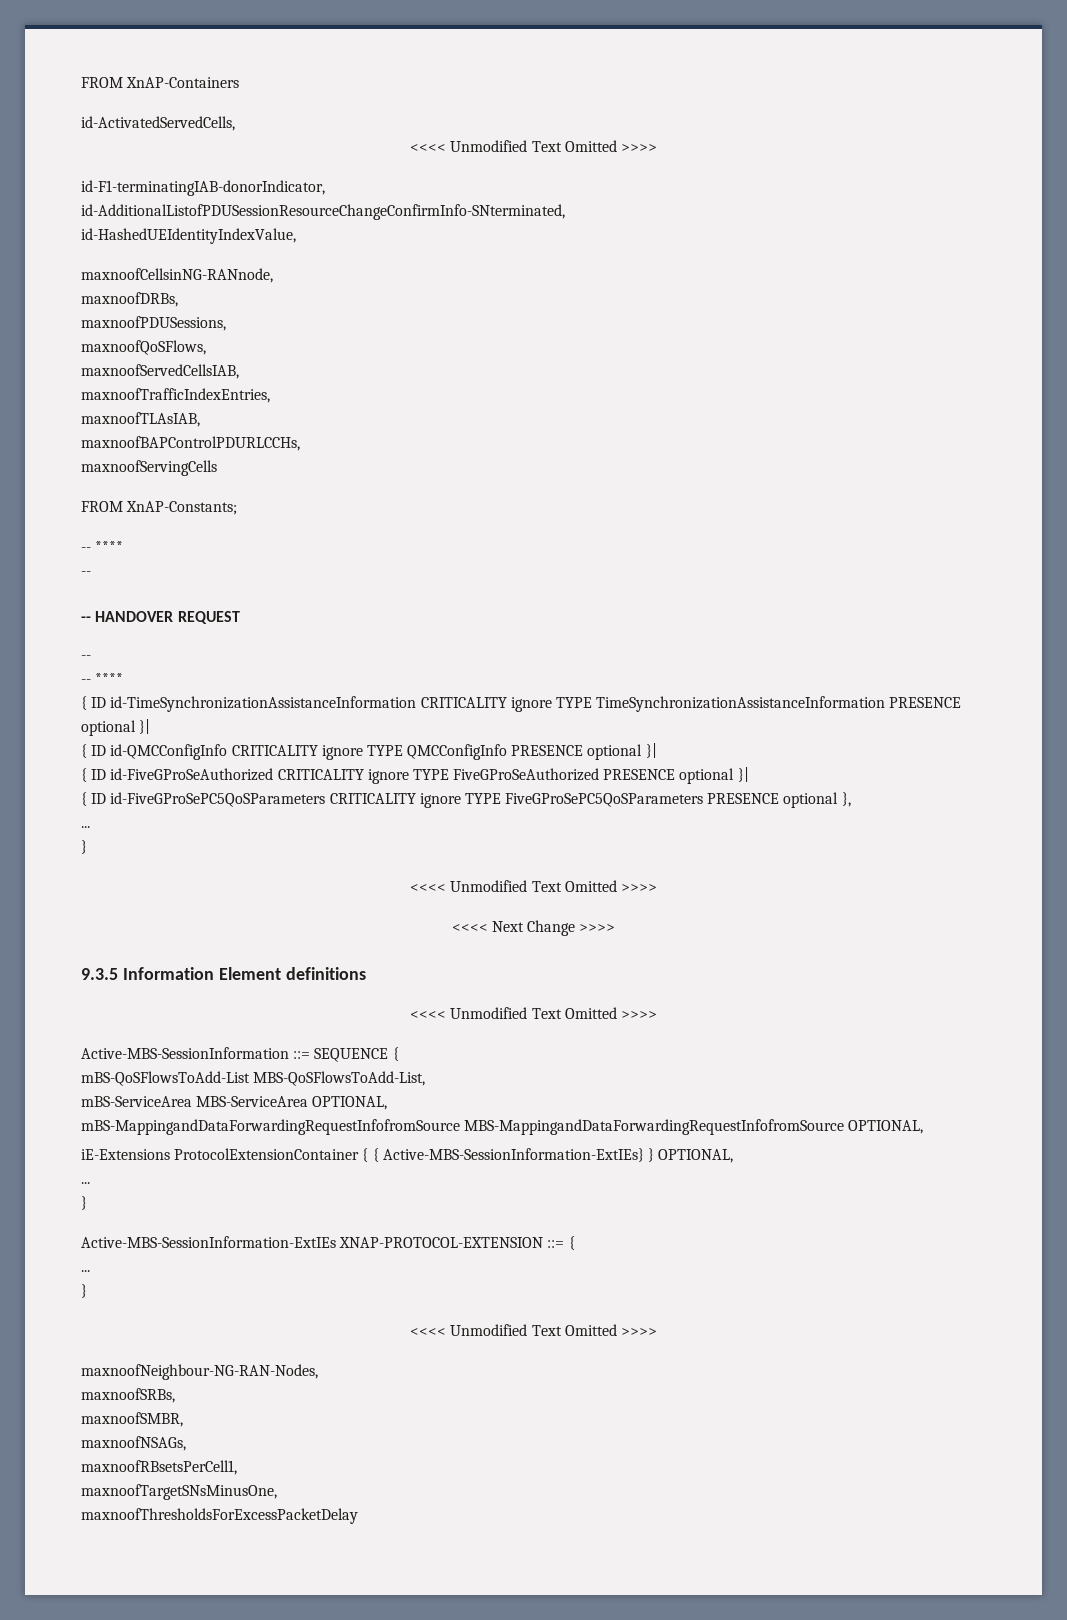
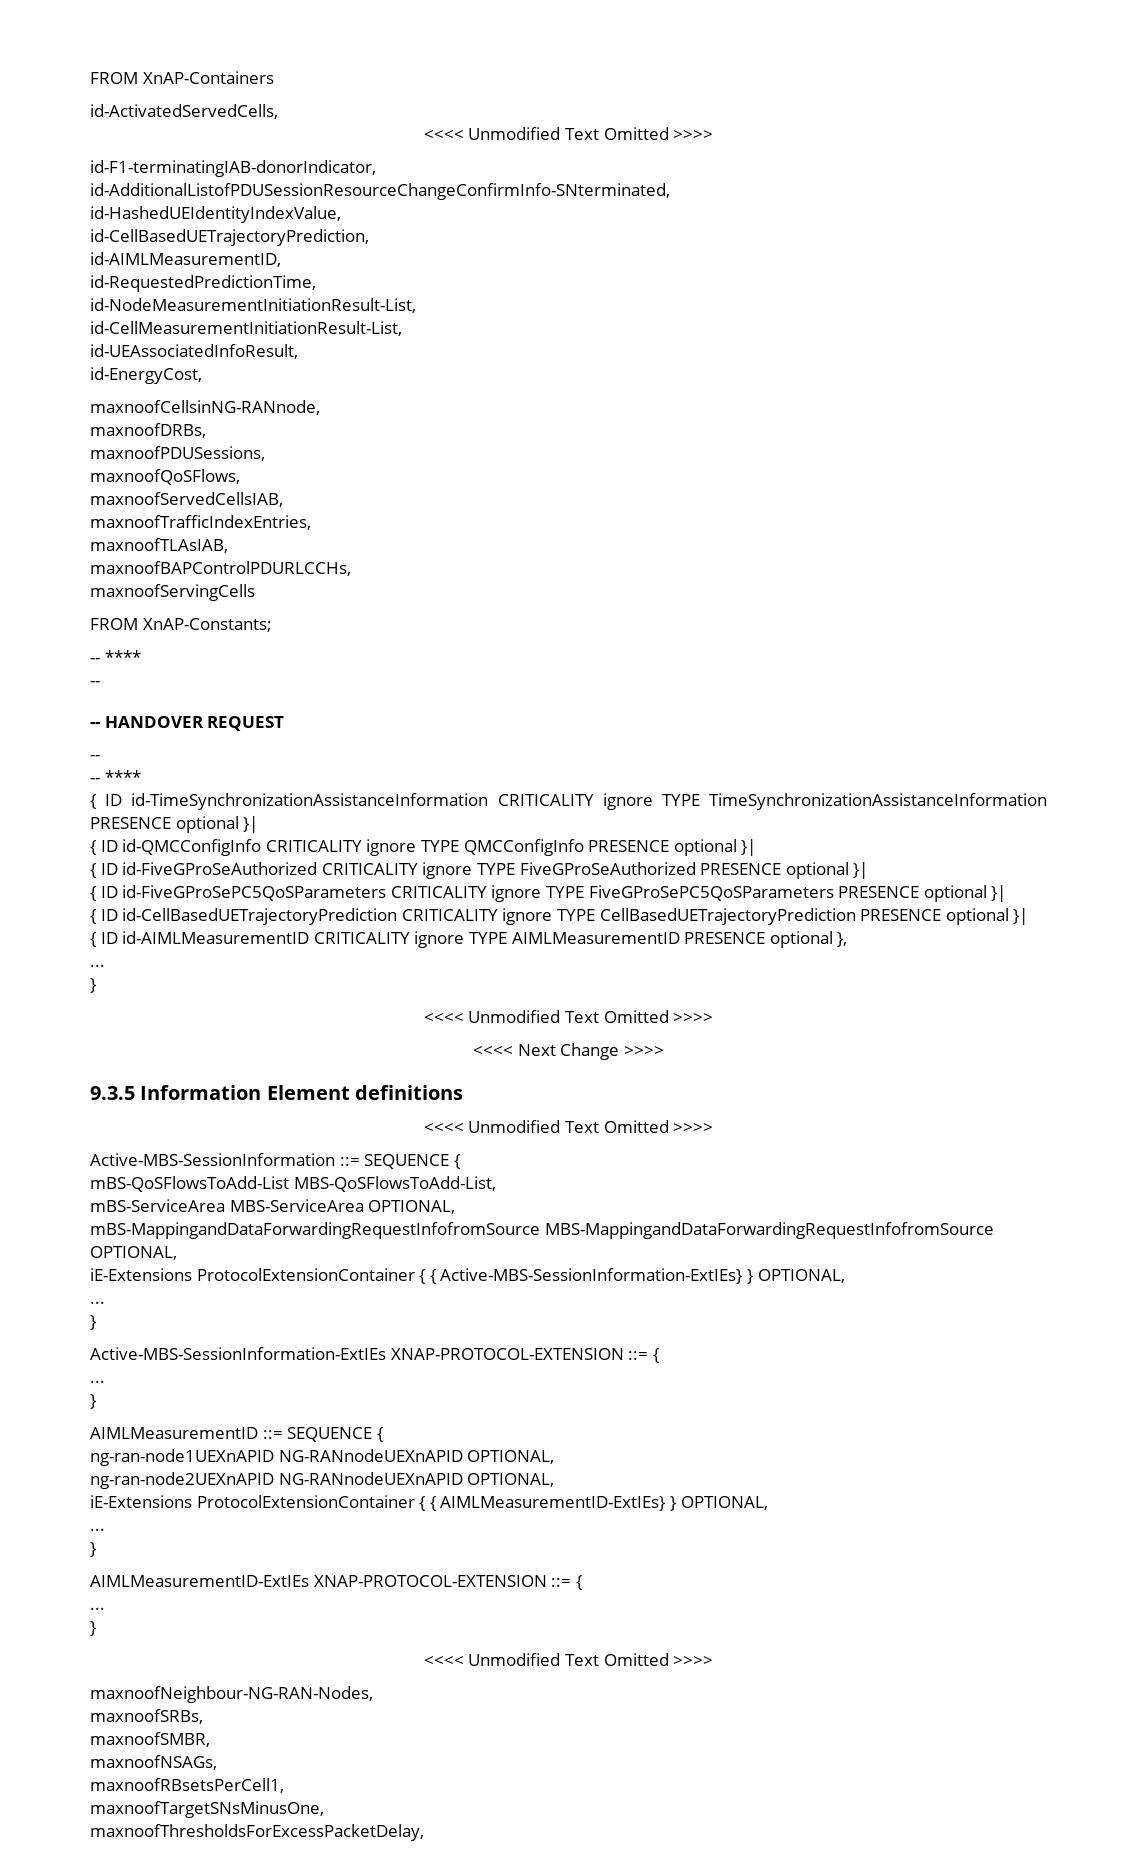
+ id-CellBasedUETrajectoryPrediction,
+ id-AIMLMeasurementID,
+ id-RequestedPredictionTime,
+ id-NodeMeasurementInitiationResult-List,
+ id-CellMeasurementInitiationResult-List,
+ id-UEAssociatedInfoResult,
+ id-EnergyCost,
- { ID id-FiveGProSePC5QoSParameters CRITICALITY ignore TYPE FiveGProSePC5QoSParameters PRESENCE optional },
+ { ID id-FiveGProSePC5QoSParameters CRITICALITY ignore TYPE FiveGProSePC5QoSParameters PRESENCE optional }|
+ { ID id-CellBasedUETrajectoryPrediction CRITICALITY ignore TYPE CellBasedUETrajectoryPrediction PRESENCE optional }|
+ { ID id-AIMLMeasurementID CRITICALITY ignore TYPE AIMLMeasurementID PRESENCE optional },
+ AIMLMeasurementID ::= SEQUENCE {
+ ng-ran-node1UEXnAPID NG-RANnodeUEXnAPID OPTIONAL,
+ ng-ran-node2UEXnAPID NG-RANnodeUEXnAPID OPTIONAL,
+ iE-Extensions ProtocolExtensionContainer { { AIMLMeasurementID-ExtIEs} } OPTIONAL,
+ ...
+ }
+ AIMLMeasurementID-ExtIEs XNAP-PROTOCOL-EXTENSION ::= {
+ ...
+ }
- maxnoofThresholdsForExcessPacketDelay
+ maxnoofThresholdsForExcessPacketDelay,

